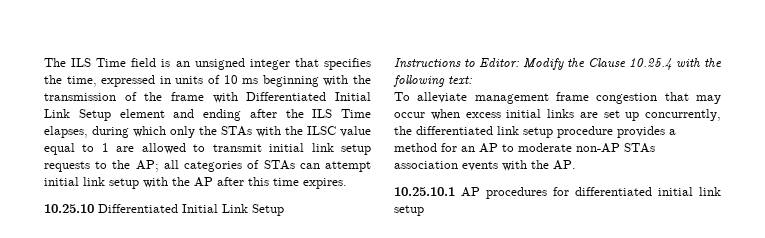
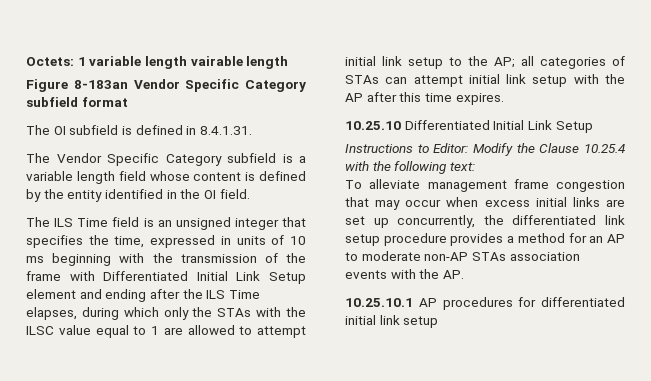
+ Octets: 1 variable length vairable length
+ Figure 8-183an Vendor Specific Category subfield format
+ The OI subfield is defined in 8.4.1.31.
+ The Vendor Specific Category subfield is a variable length field whose content is defined by the entity identified in the OI field.
- The ILS Time field is an unsigned integer that specifies the time, expressed in units of 10 ms beginning with the transmission of the frame with Differentiated Initial Link Setup element and ending after the ILS Time elapses, during which only the STAs with the ILSC value equal to 1 are allowed to transmit initial link setup requests to the AP;
+ The ILS Time field is an unsigned integer that specifies the time, expressed in units of 10 ms beginning with the transmission of the frame with Differentiated Initial Link Setup element and ending after the ILS Time elapses, during which only the STAs with the ILSC value equal to 1 are allowed to attempt initial link setup to the AP;

